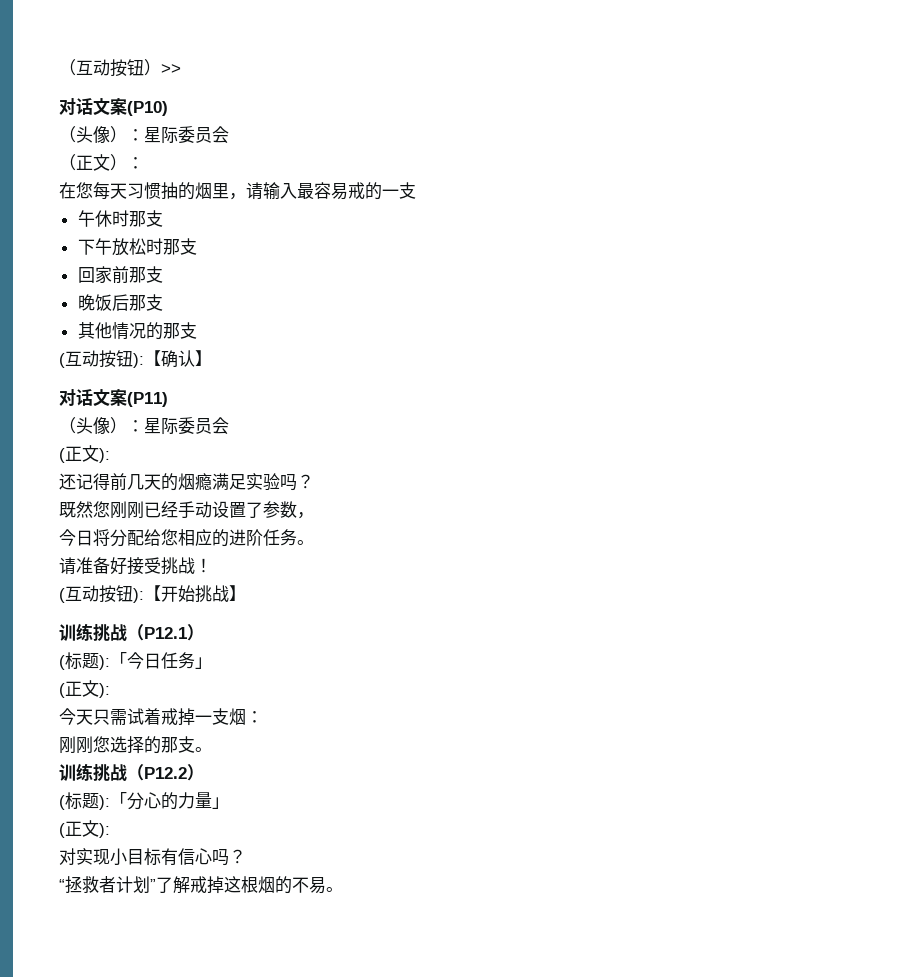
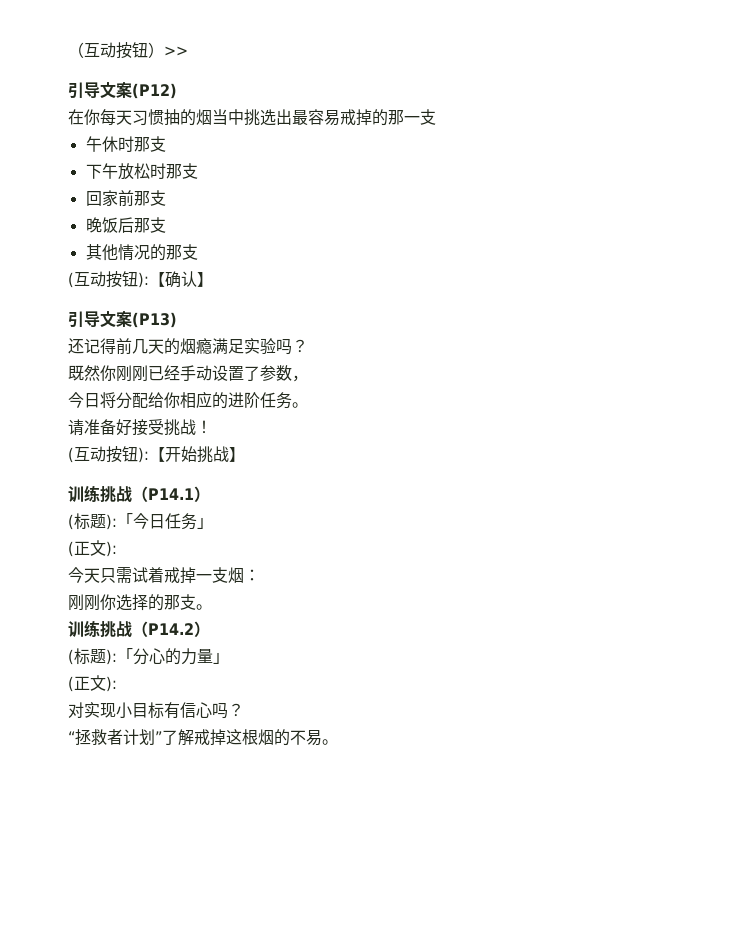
- 对话文案(P10)
- （头像）：星际委员会
- （正文）：
+ 引导文案(P12)
- 在您每天习惯抽的烟里，请输入最容易戒的一支
+ 在你每天习惯抽的烟当中挑选出最容易戒掉的那一支
- 对话文案(P11)
- （头像）：星际委员会
- (正文):
+ 引导文案(P13)
- 既然您刚刚已经手动设置了参数，
+ 既然你刚刚已经手动设置了参数，
- 今日将分配给您相应的进阶任务。
+ 今日将分配给你相应的进阶任务。
- 训练挑战（P12.1）
+ 训练挑战（P14.1）
- 刚刚您选择的那支。
+ 刚刚你选择的那支。
- 训练挑战（P12.2）
+ 训练挑战（P14.2）

